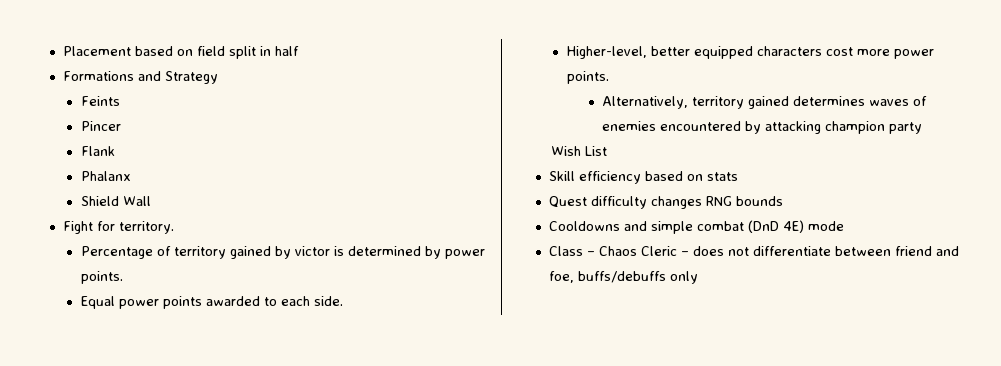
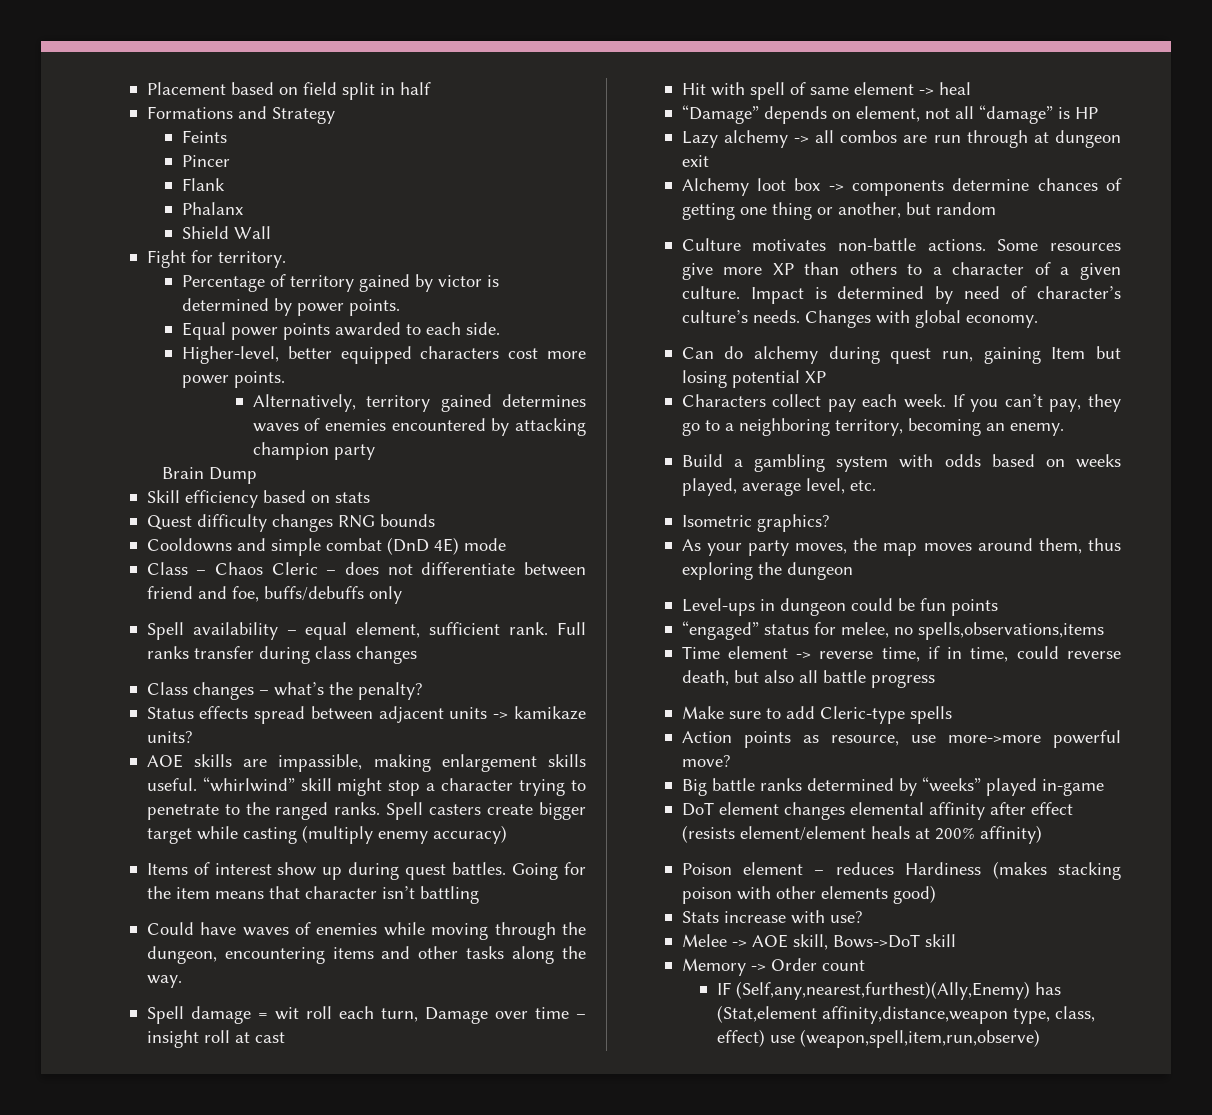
- Wish List
+ Brain Dump
+ Spell availability – equal element, sufficient rank. Full ranks transfer during class changes
+ Class changes – what’s the penalty?
+ Status effects spread between adjacent units -> kamikaze units?
+ AOE skills are impassible, making enlargement skills useful. “whirlwind” skill might stop a character trying to penetrate to the ranged ranks. Spell casters create bigger target while casting (multiply enemy accuracy)
+ Items of interest show up during quest battles. Going for the item means that character isn’t battling
+ Could have waves of enemies while moving through the dungeon, encountering items and other tasks along the way.
+ Spell damage = wit roll each turn, Damage over time – insight roll at cast
+ Hit with spell of same element -> heal
+ “Damage” depends on element, not all “damage” is HP
+ Lazy alchemy -> all combos are run through at dungeon exit
+ Alchemy loot box -> components determine chances of getting one thing or another, but random
+ Culture motivates non-battle actions. Some resources give more XP than others to a character of a given culture. Impact is determined by need of character’s culture’s needs. Changes with global economy.
+ Can do alchemy during quest run, gaining Item but losing potential XP
+ Characters collect pay each week. If you can’t pay, they go to a neighboring territory, becoming an enemy.
+ Build a gambling system with odds based on weeks played, average level, etc.
+ Isometric graphics?
+ As your party moves, the map moves around them, thus exploring the dungeon
+ Level-ups in dungeon could be fun points
+ “engaged” status for melee, no spells,observations,items
+ Time element -> reverse time, if in time, could reverse death, but also all battle progress
+ Make sure to add Cleric-type spells
+ Action points as resource, use more->more powerful move?
+ Big battle ranks determined by “weeks” played in-game
+ DoT element changes elemental affinity after effect (resists element/element heals at 200% affinity)
+ Poison element – reduces Hardiness (makes stacking poison with other elements good)
+ Stats increase with use?
+ Melee -> AOE skill, Bows->DoT skill
+ Memory -> Order count
+ IF (Self,any,nearest,furthest)(Ally,Enemy) has (Stat,element affinity,distance,weapon type, class, effect) use (weapon,spell,item,run,observe)

